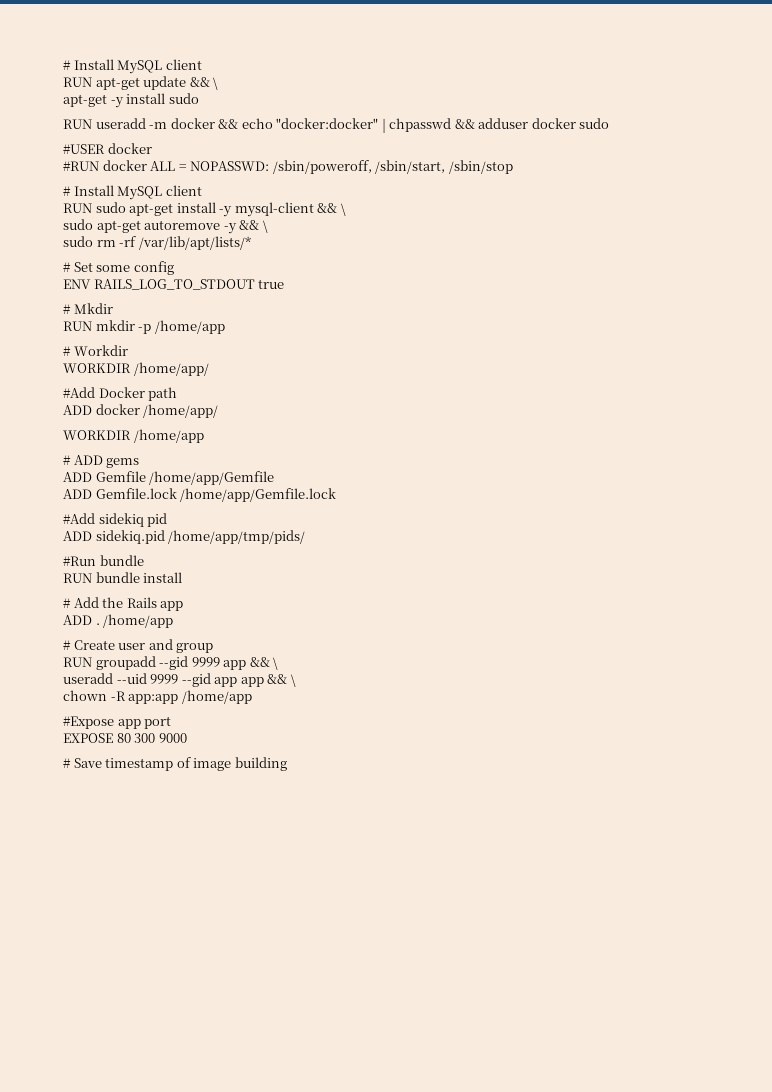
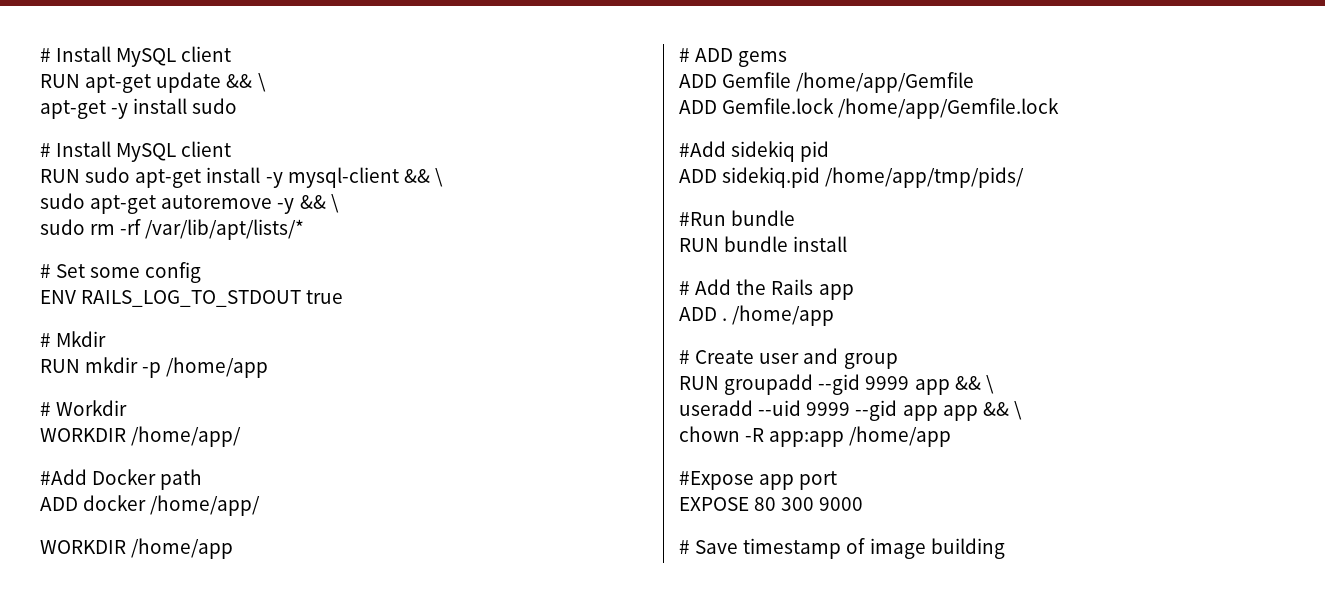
- RUN useradd -m docker && echo "docker:docker" | chpasswd && adduser docker sudo
- #USER docker
- #RUN docker ALL = NOPASSWD: /sbin/poweroff, /sbin/start, /sbin/stop

